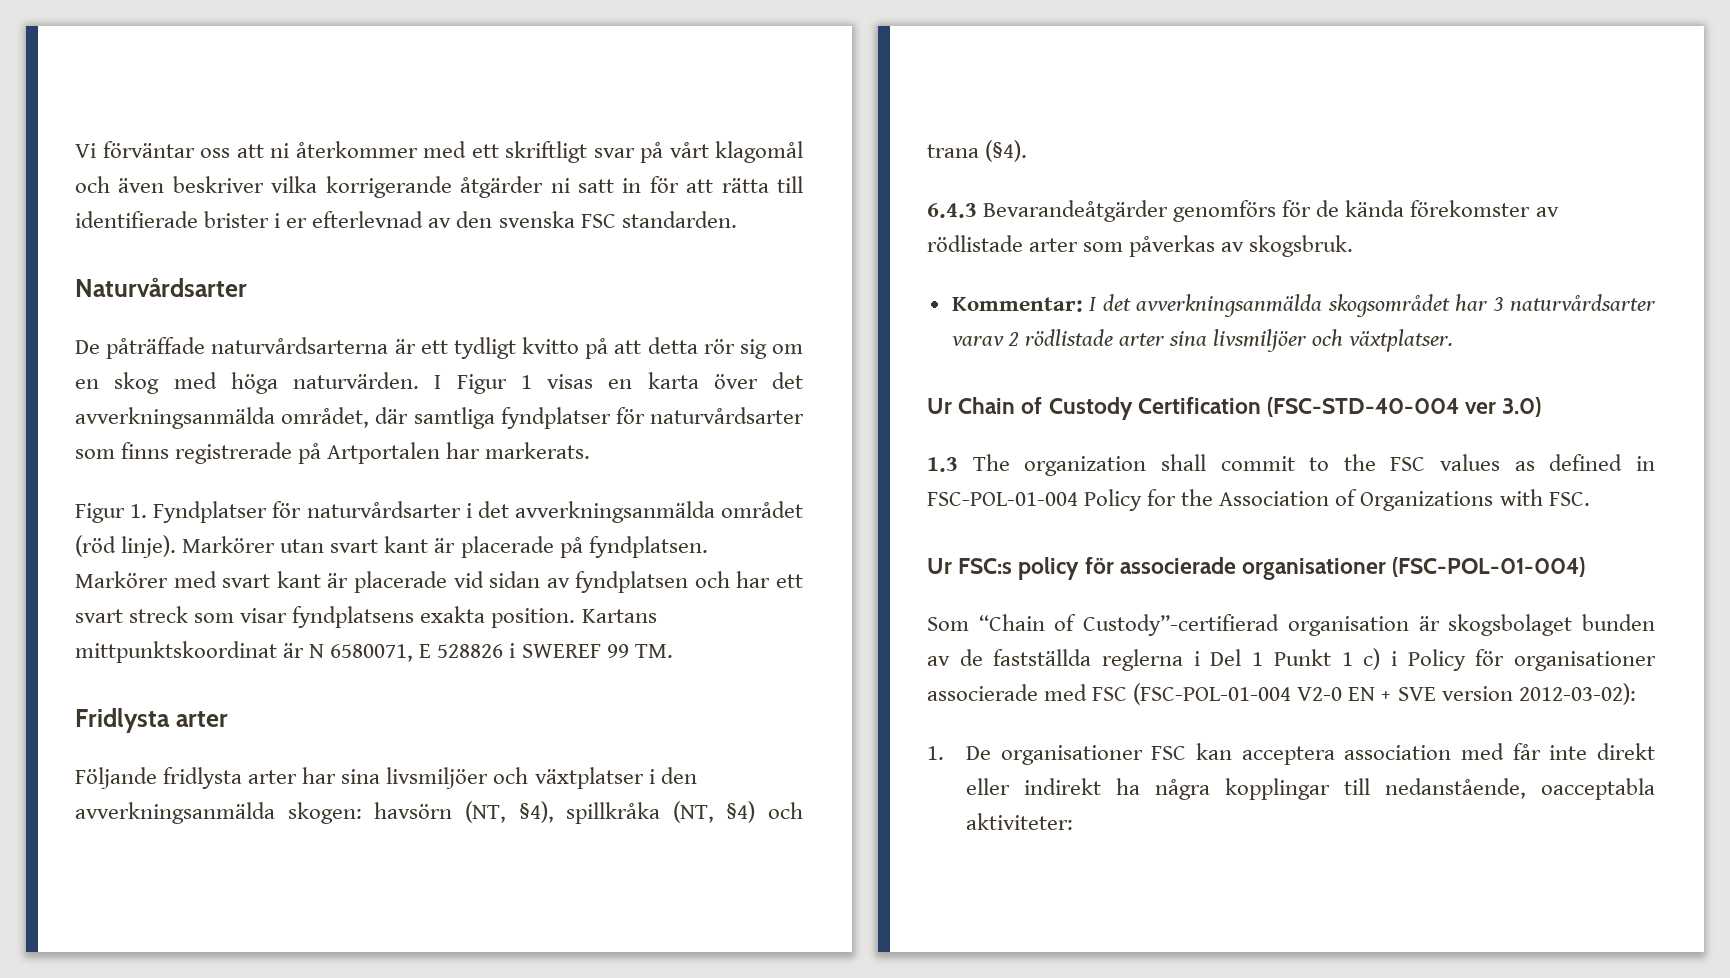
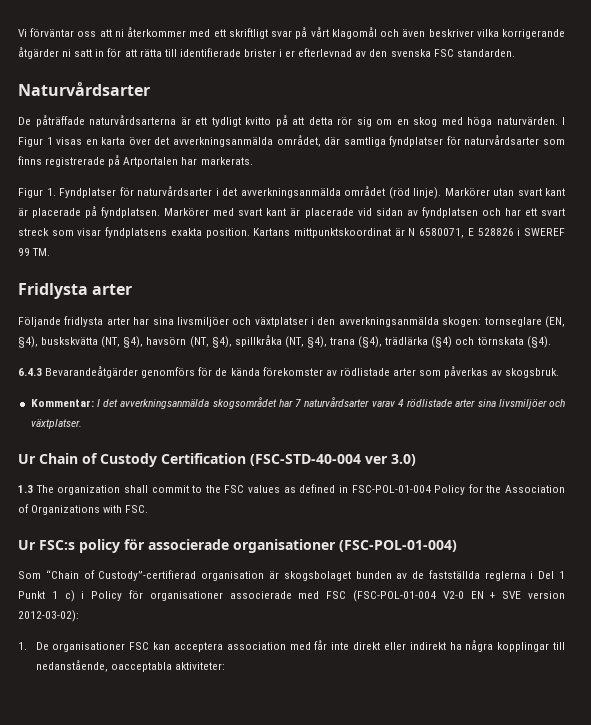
- Följande fridlysta arter har sina livsmiljöer och växtplatser i den avverkningsanmälda skogen: havsörn (NT, §4), spillkråka (NT, §4) och trana (§4).
+ Följande fridlysta arter har sina livsmiljöer och växtplatser i den avverkningsanmälda skogen: tornseglare (EN, §4), buskskvätta (NT, §4), havsörn (NT, §4), spillkråka (NT, §4), trana (§4), trädlärka (§4) och törnskata (§4).
- Kommentar: I det avverkningsanmälda skogsområdet har 3 naturvårdsarter varav 2 rödlistade arter sina livsmiljöer och växtplatser.
+ Kommentar: I det avverkningsanmälda skogsområdet har 7 naturvårdsarter varav 4 rödlistade arter sina livsmiljöer och växtplatser.

